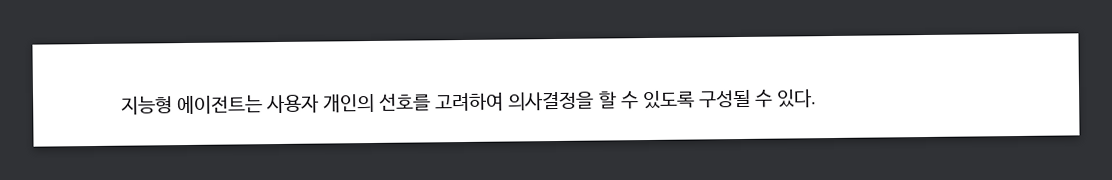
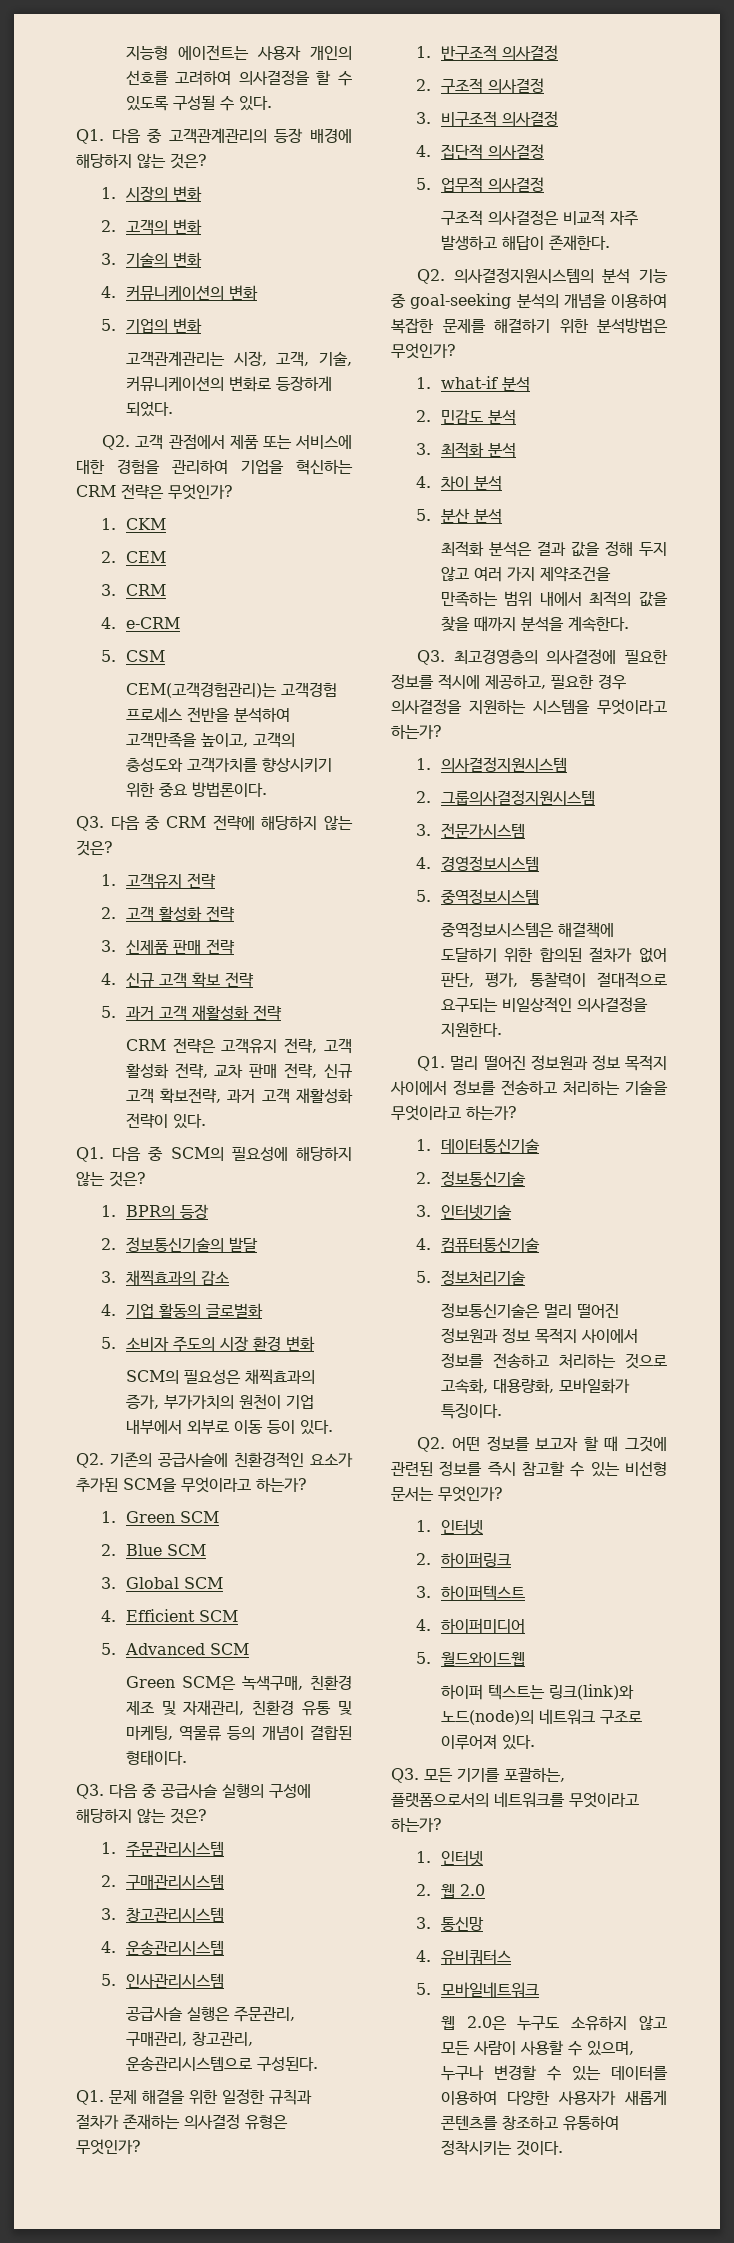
+ Q1. 다음 중 고객관계관리의 등장 배경에 해당하지 않는 것은?
+ 1. 시장의 변화
+ 2. 고객의 변화
+ 3. 기술의 변화
+ 4. 커뮤니케이션의 변화
+ 5. 기업의 변화
+ 고객관계관리는 시장, 고객, 기술, 커뮤니케이션의 변화로 등장하게 되었다.
+ Q2. 고객 관점에서 제품 또는 서비스에 대한 경험을 관리하여 기업을 혁신하는 CRM 전략은 무엇인가?
+ 1. CKM
+ 2. CEM
+ 3. CRM
+ 4. e-CRM
+ 5. CSM
+ CEM(고객경험관리)는 고객경험 프로세스 전반을 분석하여 고객만족을 높이고, 고객의 충성도와 고객가치를 향상시키기 위한 중요 방법론이다.
+ Q3. 다음 중 CRM 전략에 해당하지 않는 것은?
+ 1. 고객유지 전략
+ 2. 고객 활성화 전략
+ 3. 신제품 판매 전략
+ 4. 신규 고객 확보 전략
+ 5. 과거 고객 재활성화 전략
+ CRM 전략은 고객유지 전략, 고객 활성화 전략, 교차 판매 전략, 신규 고객 확보전략, 과거 고객 재활성화 전략이 있다.
+ Q1. 다음 중 SCM의 필요성에 해당하지 않는 것은?
+ 1. BPR의 등장
+ 2. 정보통신기술의 발달
+ 3. 채찍효과의 감소
+ 4. 기업 활동의 글로벌화
+ 5. 소비자 주도의 시장 환경 변화
+ SCM의 필요성은 채찍효과의 증가, 부가가치의 원천이 기업 내부에서 외부로 이동 등이 있다.
+ Q2. 기존의 공급사슬에 친환경적인 요소가 추가된 SCM을 무엇이라고 하는가?
+ 1. Green SCM
+ 2. Blue SCM
+ 3. Global SCM
+ 4. Efficient SCM
+ 5. Advanced SCM
+ Green SCM은 녹색구매, 친환경 제조 및 자재관리, 친환경 유통 및 마케팅, 역물류 등의 개념이 결합된 형태이다.
+ Q3. 다음 중 공급사슬 실행의 구성에 해당하지 않는 것은?
+ 1. 주문관리시스템
+ 2. 구매관리시스템
+ 3. 창고관리시스템
+ 4. 운송관리시스템
+ 5. 인사관리시스템
+ 공급사슬 실행은 주문관리, 구매관리, 창고관리, 운송관리시스템으로 구성된다.
+ Q1. 문제 해결을 위한 일정한 규칙과 절차가 존재하는 의사결정 유형은 무엇인가?
+ 1. 반구조적 의사결정
+ 2. 구조적 의사결정
+ 3. 비구조적 의사결정
+ 4. 집단적 의사결정
+ 5. 업무적 의사결정
+ 구조적 의사결정은 비교적 자주 발생하고 해답이 존재한다.
+ Q2. 의사결정지원시스템의 분석 기능 중 goal-seeking 분석의 개념을 이용하여 복잡한 문제를 해결하기 위한 분석방법은 무엇인가?
+ 1. what-if 분석
+ 2. 민감도 분석
+ 3. 최적화 분석
+ 4. 차이 분석
+ 5. 분산 분석
+ 최적화 분석은 결과 값을 정해 두지 않고 여러 가지 제약조건을 만족하는 범위 내에서 최적의 값을 찾을 때까지 분석을 계속한다.
+ Q3. 최고경영층의 의사결정에 필요한 정보를 적시에 제공하고, 필요한 경우 의사결정을 지원하는 시스템을 무엇이라고 하는가?
+ 1. 의사결정지원시스템
+ 2. 그룹의사결정지원시스템
+ 3. 전문가시스템
+ 4. 경영정보시스템
+ 5. 중역정보시스템
+ 중역정보시스템은 해결책에 도달하기 위한 합의된 절차가 없어 판단, 평가, 통찰력이 절대적으로 요구되는 비일상적인 의사결정을 지원한다.
+ Q1. 멀리 떨어진 정보원과 정보 목적지 사이에서 정보를 전송하고 처리하는 기술을 무엇이라고 하는가?
+ 1. 데이터통신기술
+ 2. 정보통신기술
+ 3. 인터넷기술
+ 4. 컴퓨터통신기술
+ 5. 정보처리기술
+ 정보통신기술은 멀리 떨어진 정보원과 정보 목적지 사이에서 정보를 전송하고 처리하는 것으로 고속화, 대용량화, 모바일화가 특징이다.
+ Q2. 어떤 정보를 보고자 할 때 그것에 관련된 정보를 즉시 참고할 수 있는 비선형 문서는 무엇인가?
+ 1. 인터넷
+ 2. 하이퍼링크
+ 3. 하이퍼텍스트
+ 4. 하이퍼미디어
+ 5. 월드와이드웹
+ 하이퍼 텍스트는 링크(link)와 노드(node)의 네트워크 구조로 이루어져 있다.
+ Q3. 모든 기기를 포괄하는, 플랫폼으로서의 네트워크를 무엇이라고 하는가?
+ 1. 인터넷
+ 2. 웹 2.0
+ 3. 통신망
+ 4. 유비쿼터스
+ 5. 모바일네트워크
+ 웹 2.0은 누구도 소유하지 않고 모든 사람이 사용할 수 있으며, 누구나 변경할 수 있는 데이터를 이용하여 다양한 사용자가 새롭게 콘텐츠를 창조하고 유통하여 정착시키는 것이다.

